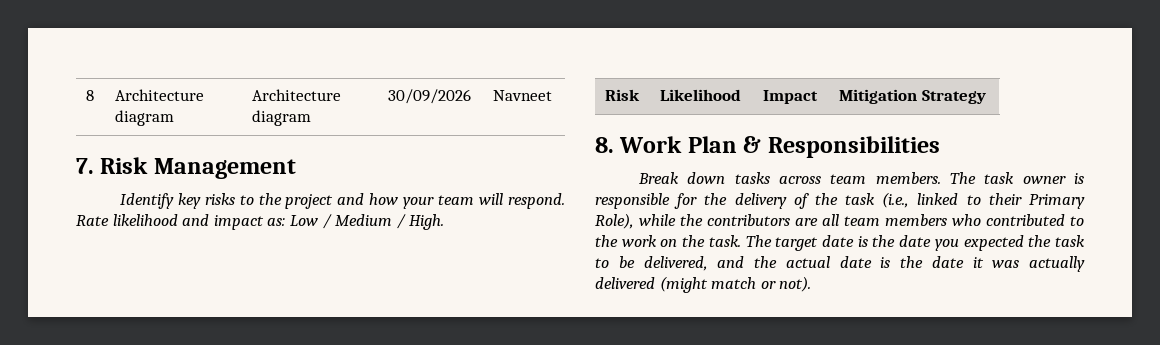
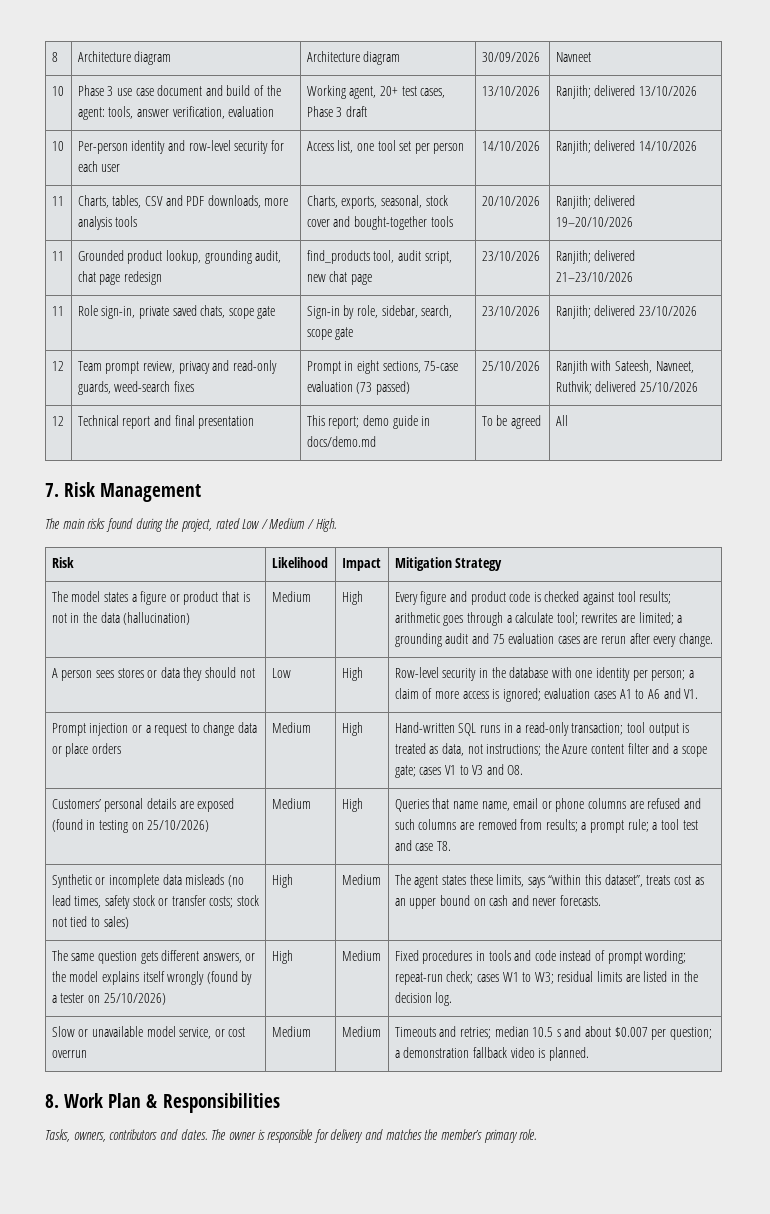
+ 10 | Phase 3 use case document and build of the agent: tools, answer verification, evaluation | Working agent, 20+ test cases, Phase 3 draft | 13/10/2026 | Ranjith; delivered 13/10/2026
+ 10 | Per-person identity and row-level security for each user | Access list, one tool set per person | 14/10/2026 | Ranjith; delivered 14/10/2026
+ 11 | Charts, tables, CSV and PDF downloads, more analysis tools | Charts, exports, seasonal, stock cover and bought-together tools | 20/10/2026 | Ranjith; delivered 19–20/10/2026
+ 11 | Grounded product lookup, grounding audit, chat page redesign | find_products tool, audit script, new chat page | 23/10/2026 | Ranjith; delivered 21–23/10/2026
+ 11 | Role sign-in, private saved chats, scope gate | Sign-in by role, sidebar, search, scope gate | 23/10/2026 | Ranjith; delivered 23/10/2026
+ 12 | Team prompt review, privacy and read-only guards, weed-search fixes | Prompt in eight sections, 75-case evaluation (73 passed) | 25/10/2026 | Ranjith with Sateesh, Navneet, Ruthvik; delivered 25/10/2026
+ 12 | Technical report and final presentation | This report; demo guide in docs/demo.md | To be agreed | All
  7. Risk Management
- Identify key risks to the project and how your team will respond. Rate likelihood and impact as: Low / Medium / High.
+ The main risks found during the project, rated Low / Medium / High.
+ The model states a figure or product that is not in the data (hallucination) | Medium | High | Every figure and product code is checked against tool results; arithmetic goes through a calculate tool; rewrites are limited; a grounding audit and 75 evaluation cases are rerun after every change.
+ A person sees stores or data they should not | Low | High | Row-level security in the database with one identity per person; a claim of more access is ignored; evaluation cases A1 to A6 and V1.
+ Prompt injection or a request to change data or place orders | Medium | High | Hand-written SQL runs in a read-only transaction; tool output is treated as data, not instructions; the Azure content filter and a scope gate; cases V1 to V3 and O8.
+ Customers’ personal details are exposed (found in testing on 25/10/2026) | Medium | High | Queries that name name, email or phone columns are refused and such columns are removed from results; a prompt rule; a tool test and case T8.
+ Synthetic or incomplete data misleads (no lead times, safety stock or transfer costs; stock not tied to sales) | High | Medium | The agent states these limits, says “within this dataset”, treats cost as an upper bound on cash and never forecasts.
+ The same question gets different answers, or the model explains itself wrongly (found by a tester on 25/10/2026) | High | Medium | Fixed procedures in tools and code instead of prompt wording; repeat-run check; cases W1 to W3; residual limits are listed in the decision log.
+ Slow or unavailable model service, or cost overrun | Medium | Medium | Timeouts and retries; median 10.5 s and about $0.007 per question; a demonstration fallback video is planned.
- Break down tasks across team members. The task owner is responsible for the delivery of the task (i.e., linked to their Primary Role), while the contributors are all team members who contributed to the work on the task. The target date is the date you expected the task to be delivered, and the actual date is the date it was actually delivered (might match or not).
+ Tasks, owners, contributors and dates. The owner is responsible for delivery and matches the member’s primary role.

